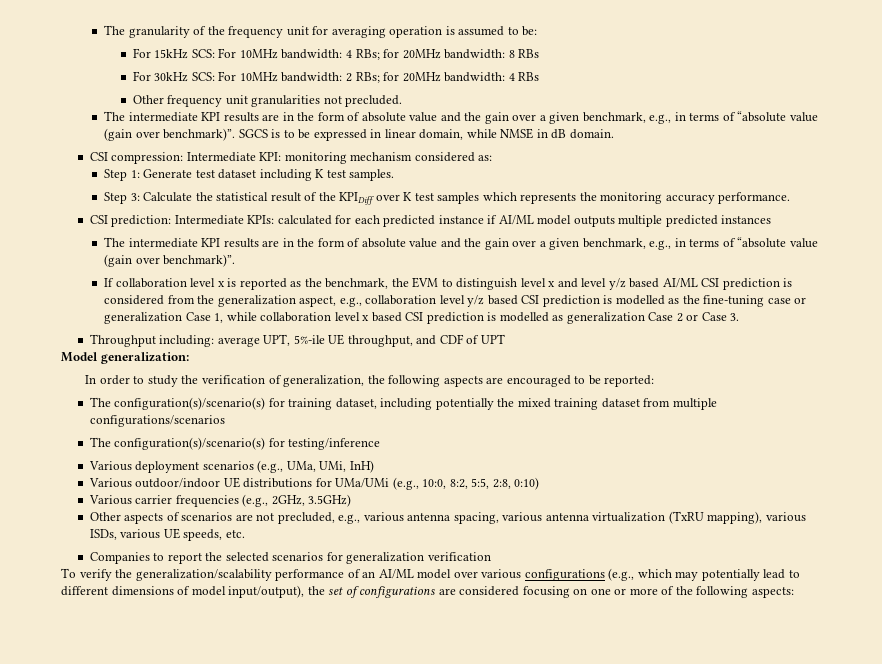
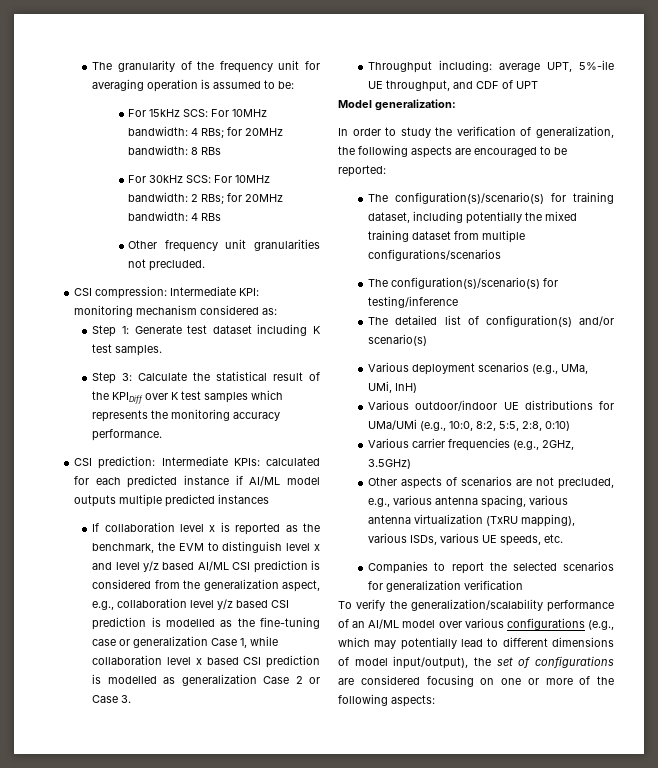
- The intermediate KPI results are in the form of absolute value and the gain over a given benchmark, e.g., in terms of “absolute value (gain over benchmark)”. SGCS is to be expressed in linear domain, while NMSE in dB domain.
  CSI prediction: Intermediate KPIs: calculated for each predicted instance if AI/ML model outputs multiple predicted instances
- The intermediate KPI results are in the form of absolute value and the gain over a given benchmark, e.g., in terms of “absolute value (gain over benchmark)”.
+ The detailed list of configuration(s) and/or scenario(s)

